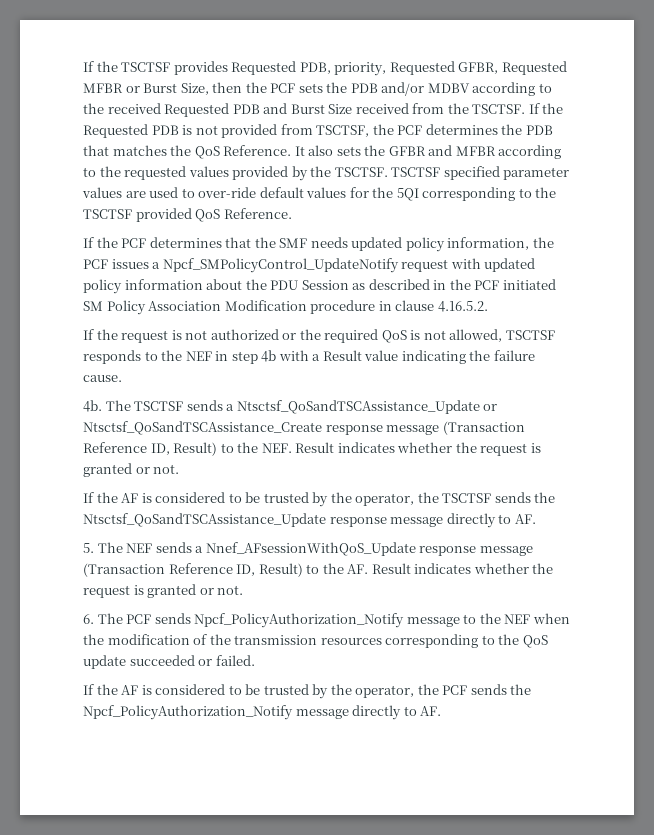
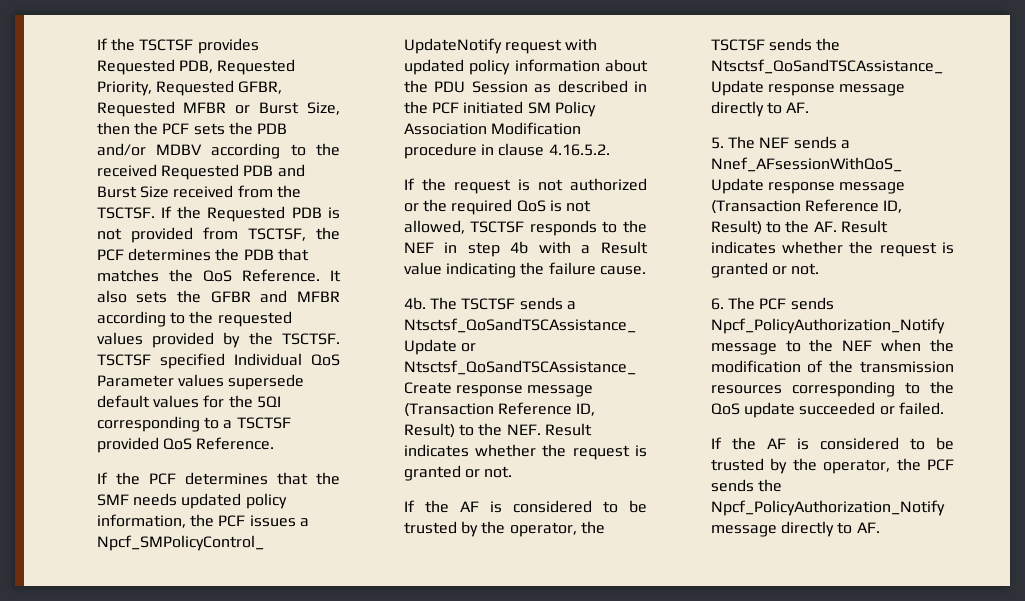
- If the TSCTSF provides Requested PDB, priority, Requested GFBR, Requested MFBR or Burst Size, then the PCF sets the PDB and/or MDBV according to the received Requested PDB and Burst Size received from the TSCTSF.
+ If the TSCTSF provides Requested PDB, Requested Priority, Requested GFBR, Requested MFBR or Burst Size, then the PCF sets the PDB and/or MDBV according to the received Requested PDB and Burst Size received from the TSCTSF.
- TSCTSF specified parameter values are used to over-ride default values for the 5QI corresponding to the TSCTSF provided QoS Reference.
+ TSCTSF specified Individual QoS Parameter values supersede default values for the 5QI corresponding to a TSCTSF provided QoS Reference.

